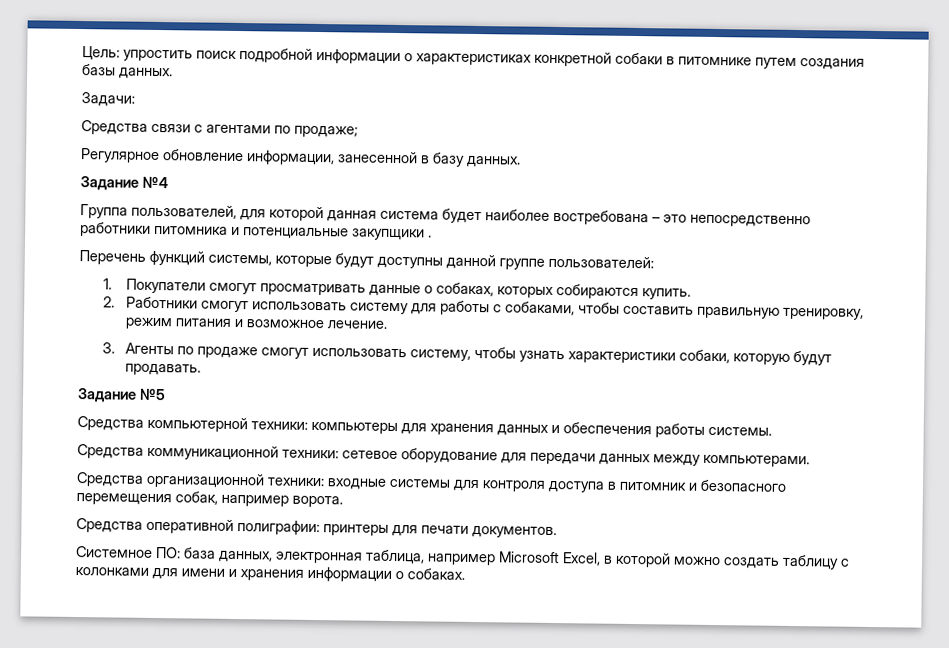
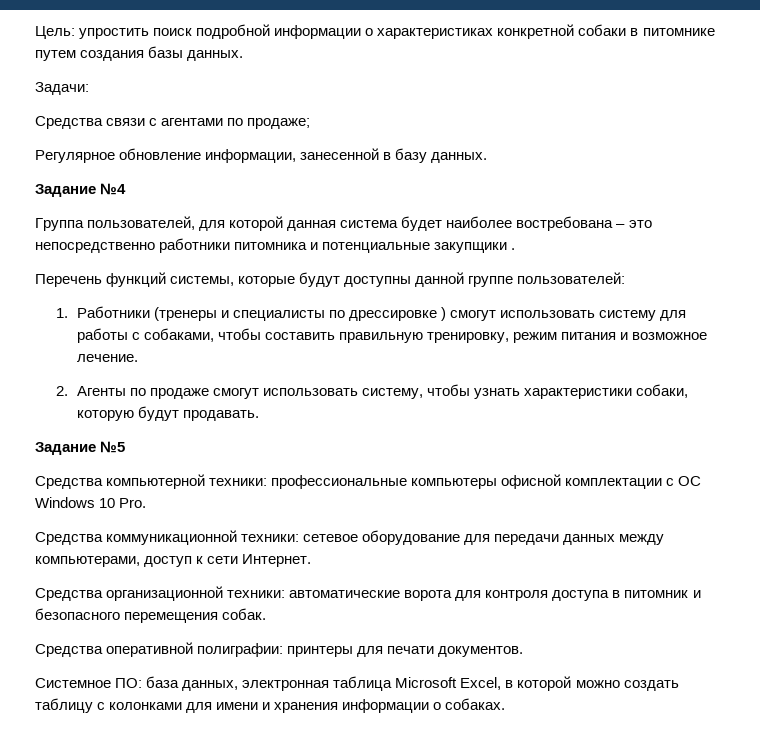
- 1. Покупатели смогут просматривать данные о собаках, которых собираются купить.
- 2. Работники смогут использовать систему для работы с собаками, чтобы составить правильную тренировку, режим питания и возможное лечение.
+ 1. Работники (тренеры и специалисты по дрессировке ) смогут использовать систему для работы с собаками, чтобы составить правильную тренировку, режим питания и возможное лечение.
- 3. Агенты по продаже смогут использовать систему, чтобы узнать характеристики собаки, которую будут продавать.
+ 2. Агенты по продаже смогут использовать систему, чтобы узнать характеристики собаки, которую будут продавать.
- Средства компьютерной техники: компьютеры для хранения данных и обеспечения работы системы.
+ Средства компьютерной техники: профессиональные компьютеры офисной комплектации с ОС Windows 10 Pro.
- Средства коммуникационной техники: сетевое оборудование для передачи данных между компьютерами.
+ Средства коммуникационной техники: сетевое оборудование для передачи данных между компьютерами, доступ к сети Интернет.
- Средства организационной техники: входные системы для контроля доступа в питомник и безопасного перемещения собак, например ворота.
+ Средства организационной техники: автоматические ворота для контроля доступа в питомник и безопасного перемещения собак.
- Системное ПО: база данных, электронная таблица, например Microsoft Excel, в которой можно создать таблицу с колонками для имени и хранения информации о собаках.
+ Системное ПО: база данных, электронная таблица Microsoft Excel, в которой можно создать таблицу с колонками для имени и хранения информации о собаках.

